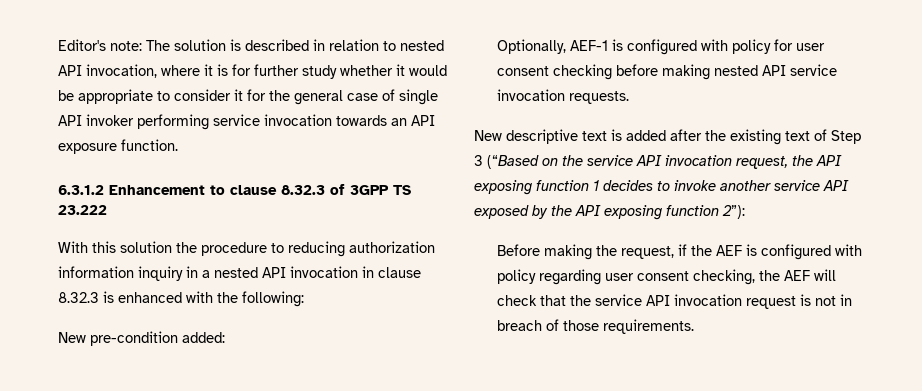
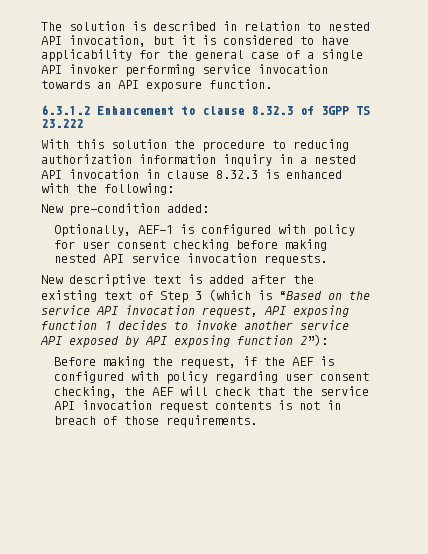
- Editor's note: The solution is described in relation to nested API invocation, where it is for further study whether it would be appropriate to consider it for the general case of single API invoker performing service invocation towards an API exposure function.
+ The solution is described in relation to nested API invocation, but it is considered to have applicability for the general case of a single API invoker performing service invocation towards an API exposure function.
- New descriptive text is added after the existing text of Step 3 (“Based on the service API invocation request, the API exposing function 1 decides to invoke another service API exposed by the API exposing function 2”):
+ New descriptive text is added after the existing text of Step 3 (which is “Based on the service API invocation request, API exposing function 1 decides to invoke another service API exposed by API exposing function 2”):
- Before making the request, if the AEF is configured with policy regarding user consent checking, the AEF will check that the service API invocation request is not in breach of those requirements.
+ Before making the request, if the AEF is configured with policy regarding user consent checking, the AEF will check that the service API invocation request contents is not in breach of those requirements.

